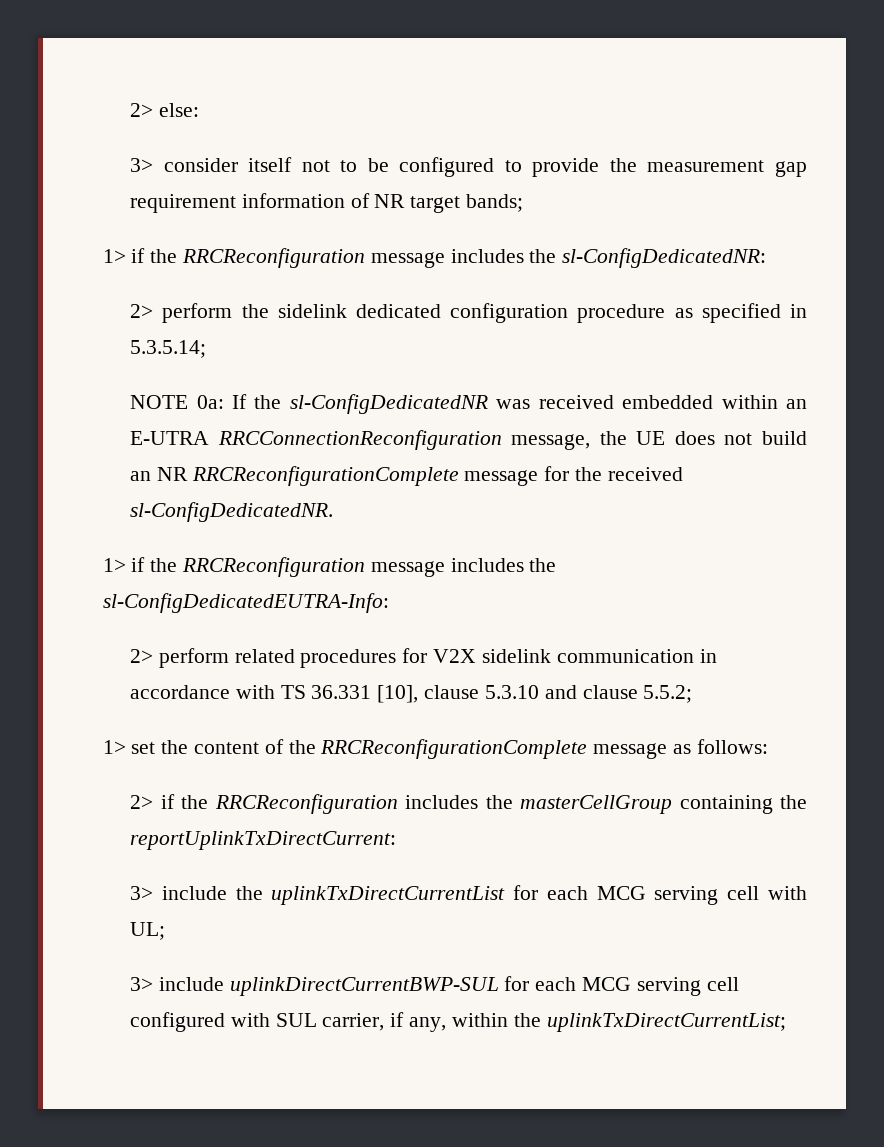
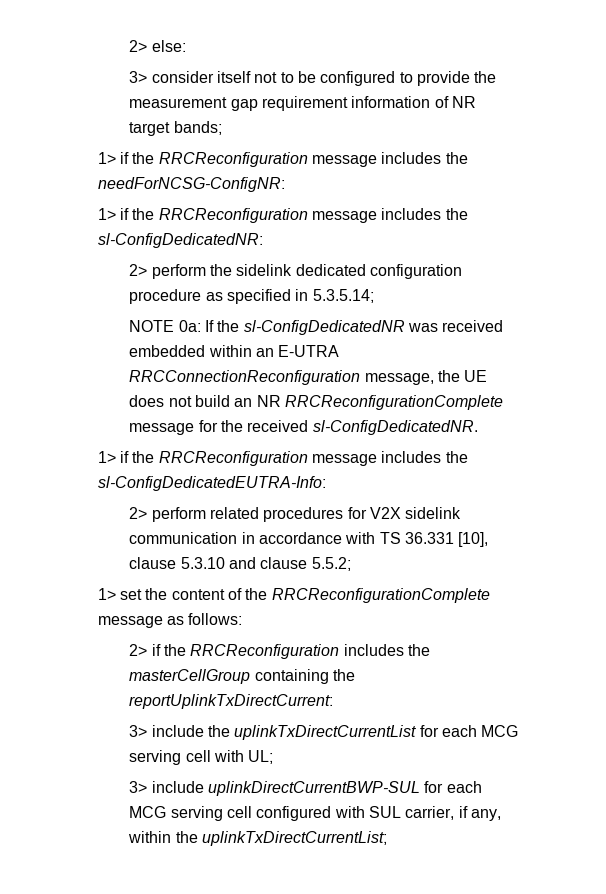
+ 1> if the RRCReconfiguration message includes the needForNCSG-ConfigNR:

